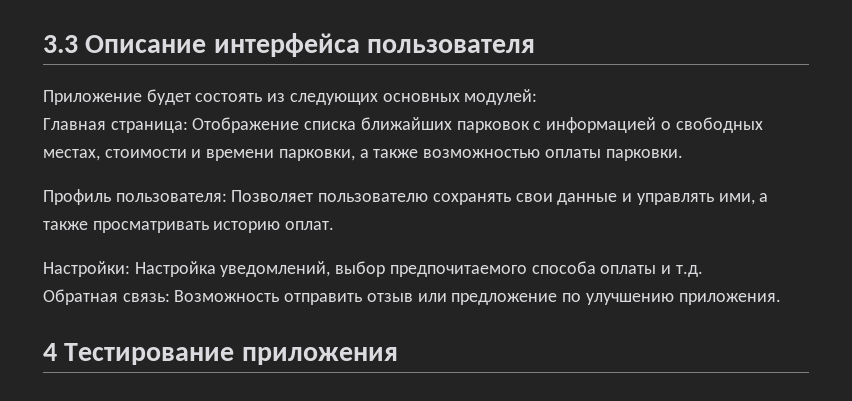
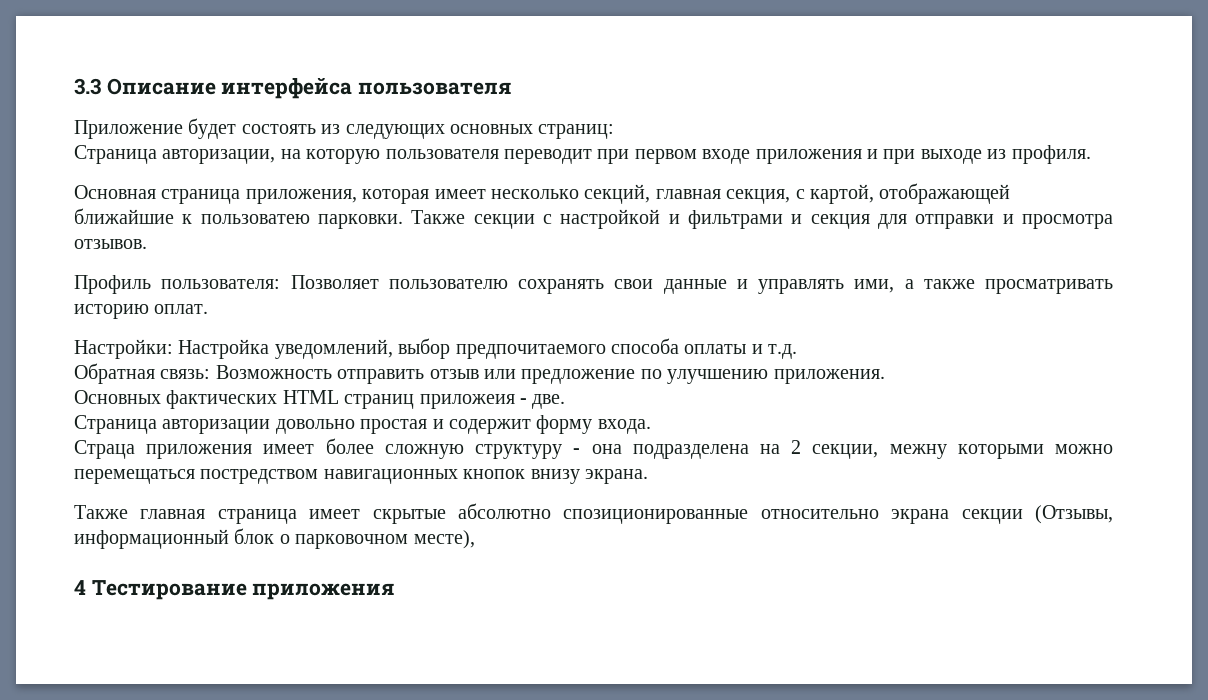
- Приложение будет состоять из следующих основных модулей:
- Главная страница: Отображение списка ближайших парковок с информацией о свободных местах, стоимости и времени парковки, а также возможностью оплаты парковки.
+ Приложение будет состоять из следующих основных страниц:
+ Страница авторизации, на которую пользователя переводит при первом входе приложения и при выходе из профиля.
+ Основная страница приложения, которая имеет несколько секций, главная секция, с картой, отображающей ближайшие к пользоватею парковки. Также секции с настройкой и фильтрами и секция для отправки и просмотра отзывов.
+ Основных фактических HTML страниц приложеия - две.
+ Страница авторизации довольно простая и содержит форму входа.
+ Страца приложения имеет более сложную структуру - она подразделена на 2 секции, межну которыми можно перемещаться постредством навигационных кнопок внизу экрана.
+ Также главная страница имеет скрытые абсолютно спозиционированные относительно экрана секции (Отзывы, информационный блок о парковочном месте),

